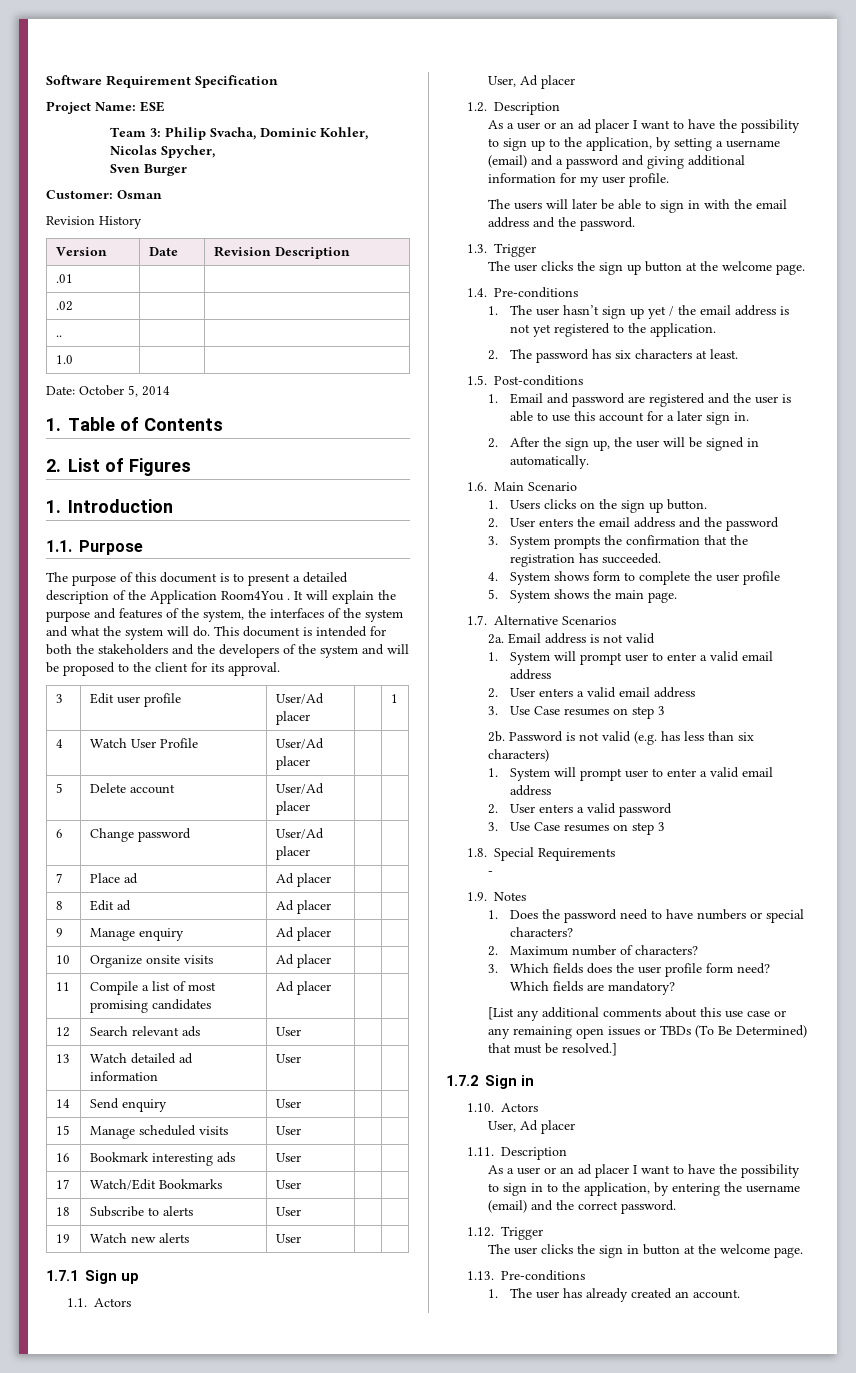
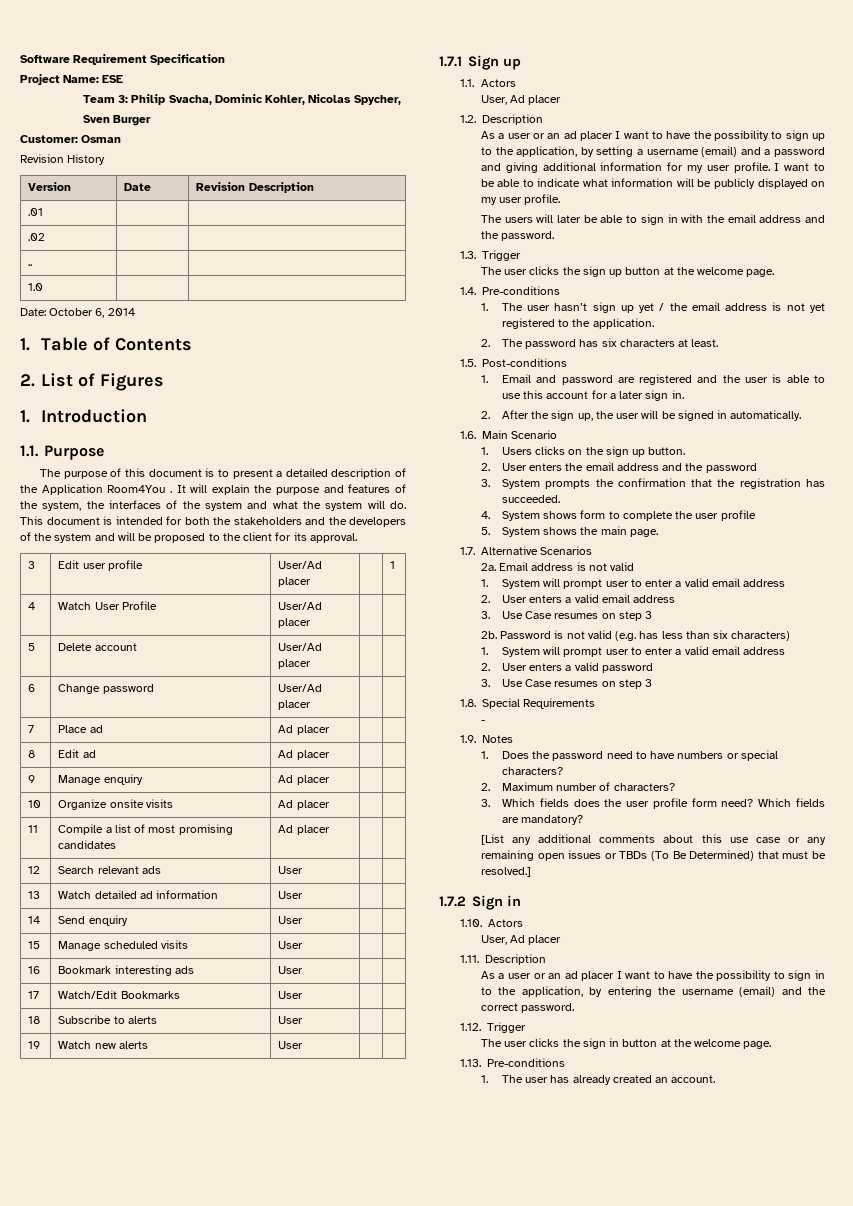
- Date: October 5, 2014
+ Date: October 6, 2014
+ I want to be able to indicate what information will be publicly displayed on my user profile.

